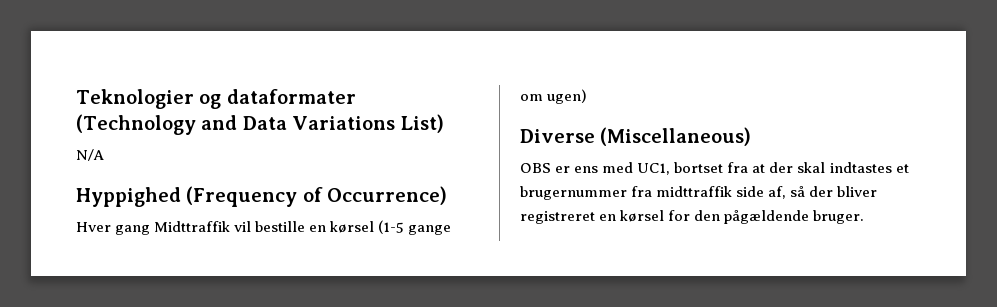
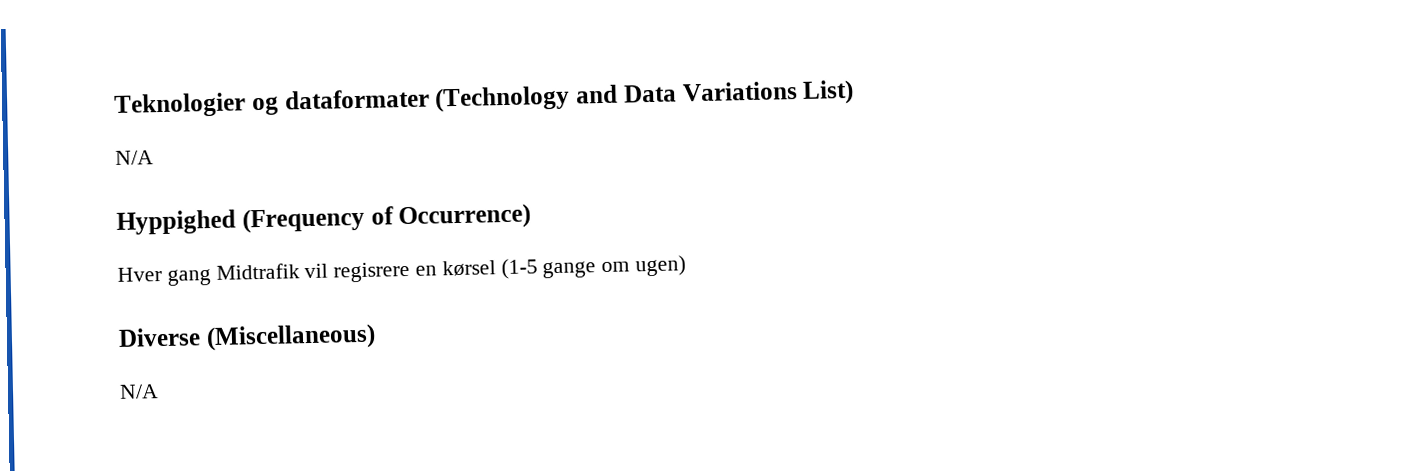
- Hver gang Midttraffik vil bestille en kørsel (1-5 gange om ugen)
+ Hver gang Midtrafik vil regisrere en kørsel (1-5 gange om ugen)
  Diverse (Miscellaneous)
- OBS er ens med UC1, bortset fra at der skal indtastes et brugernummer fra midttraffik side af, så der bliver registreret en kørsel for den pågældende bruger.
+ N/A

